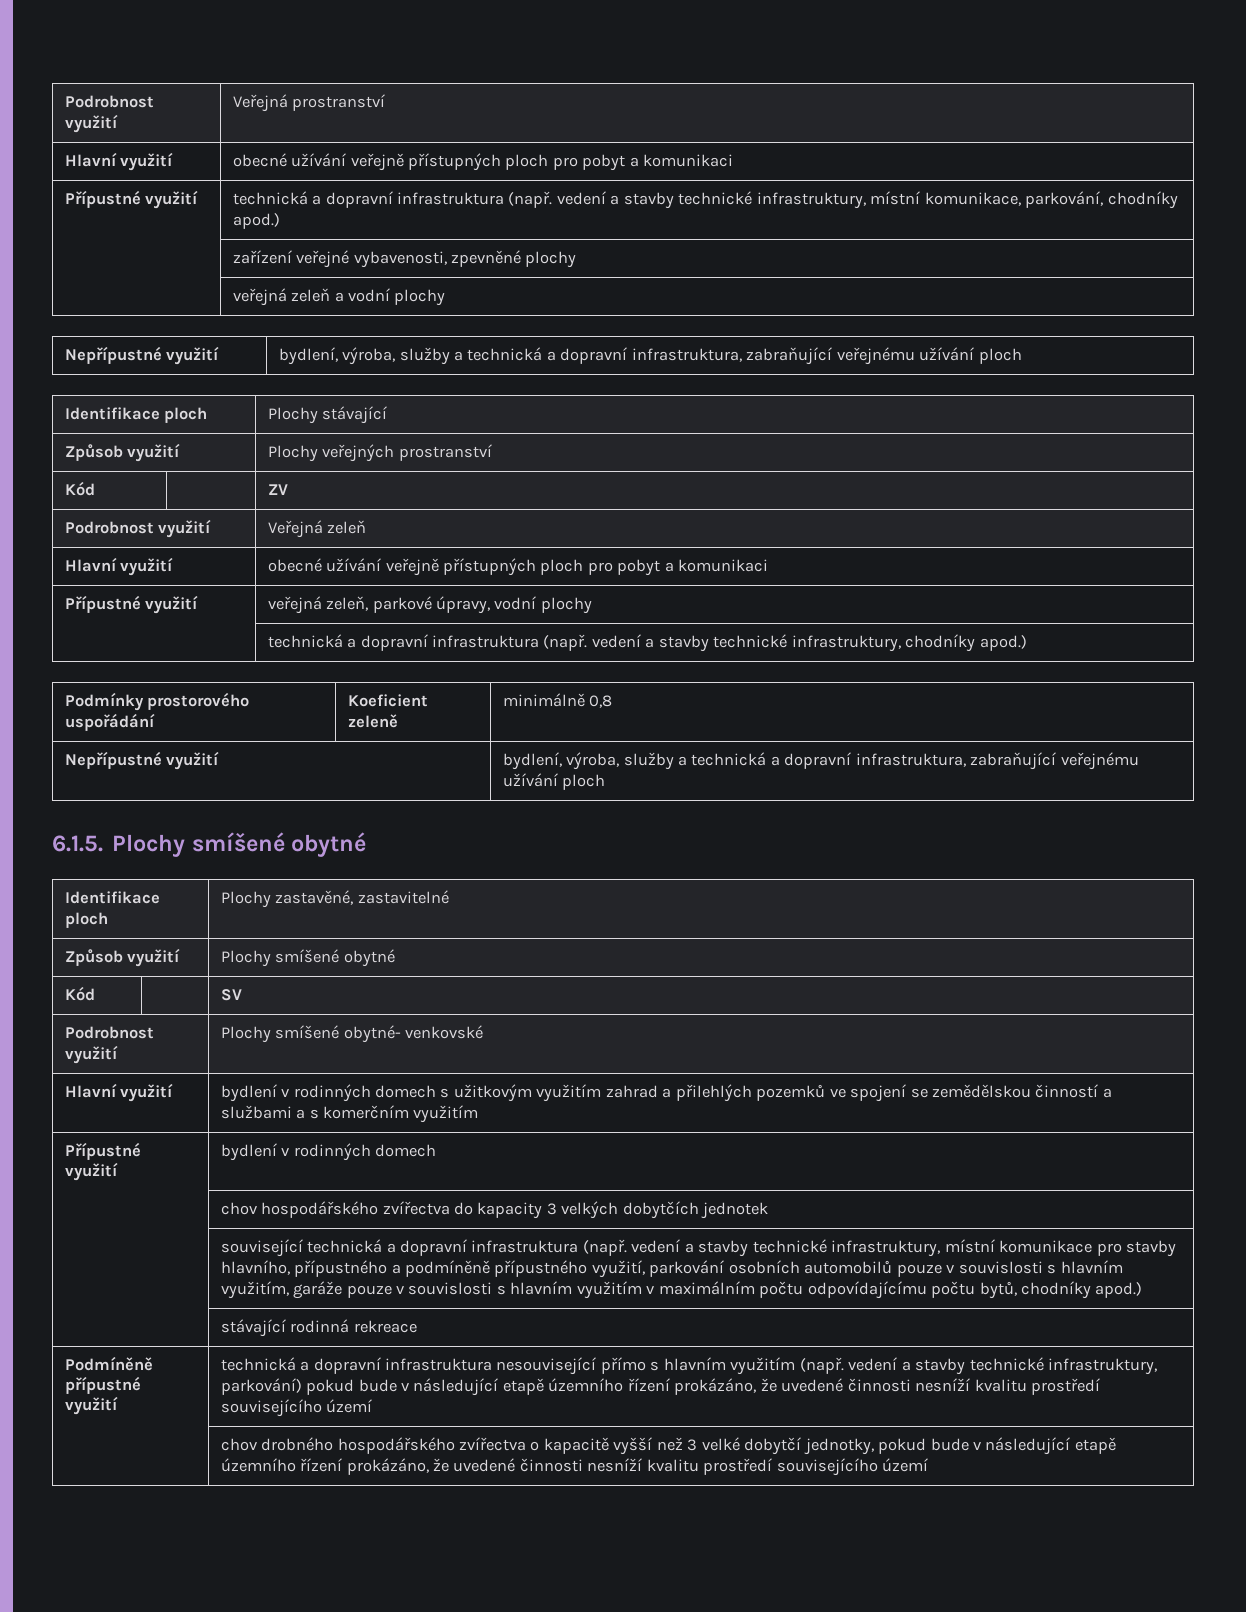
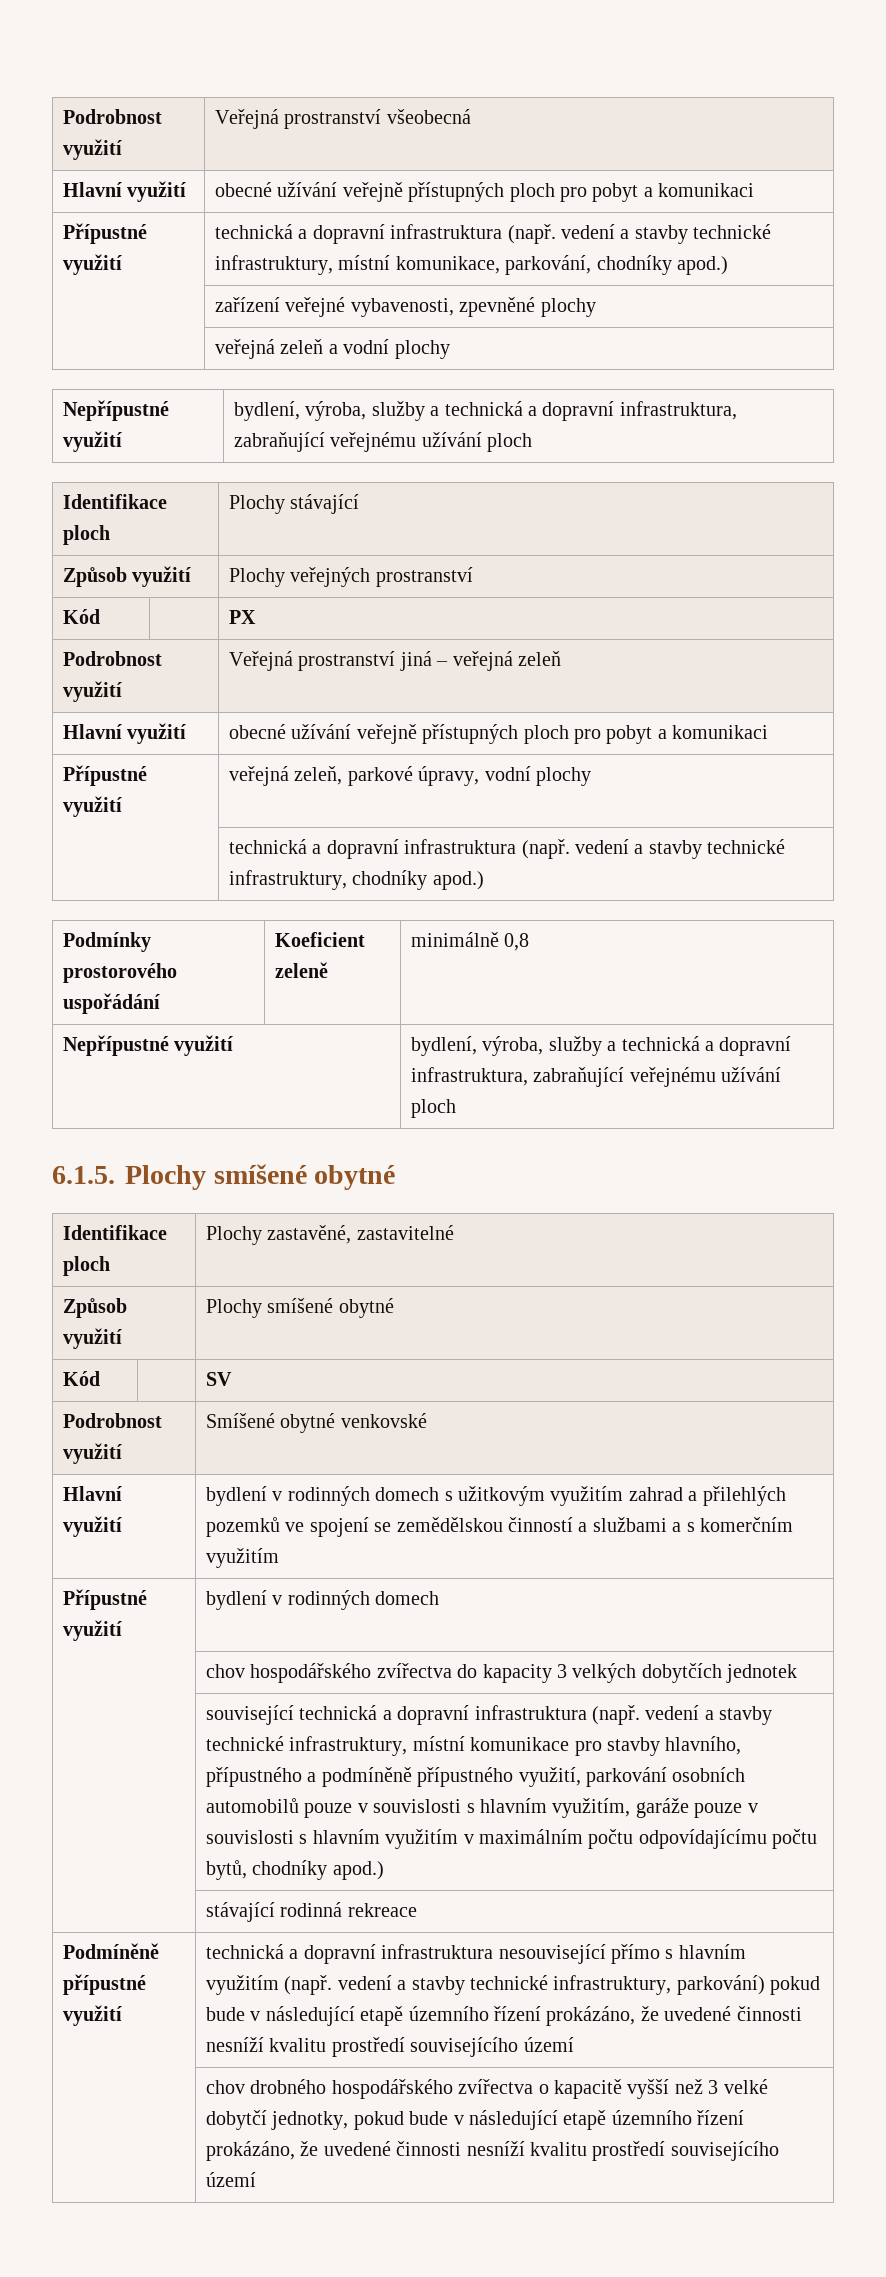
- Podrobnost využití | Veřejná prostranství
+ Podrobnost využití | Veřejná prostranství všeobecná
- Kód | | ZV
- Podrobnost využití | Veřejná zeleň
+ Kód | | PX
+ Podrobnost využití | Veřejná prostranství jiná – veřejná zeleň
- Podrobnost využití | Plochy smíšené obytné- venkovské
+ Podrobnost využití | Smíšené obytné venkovské

